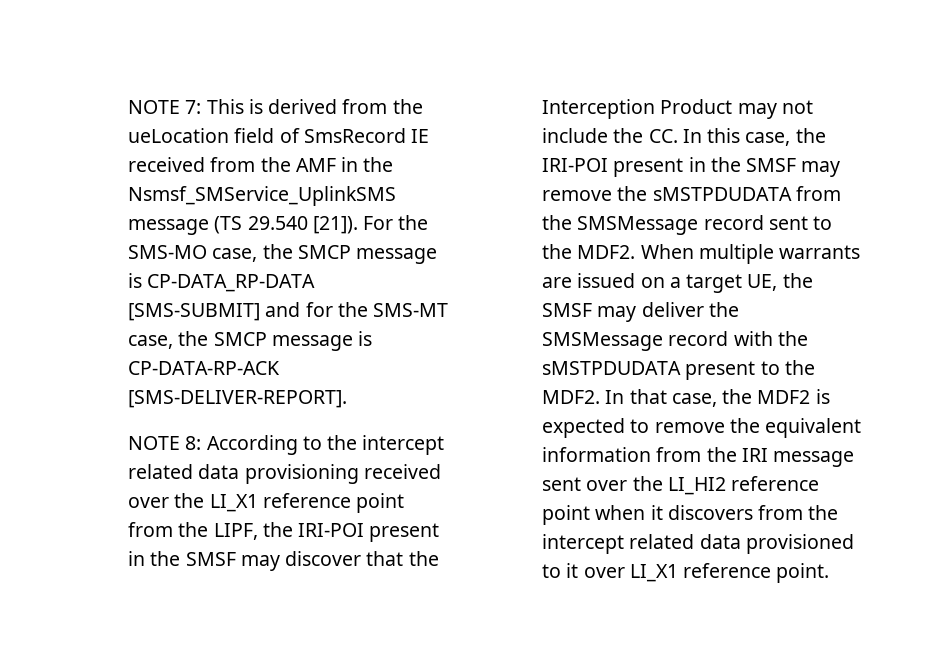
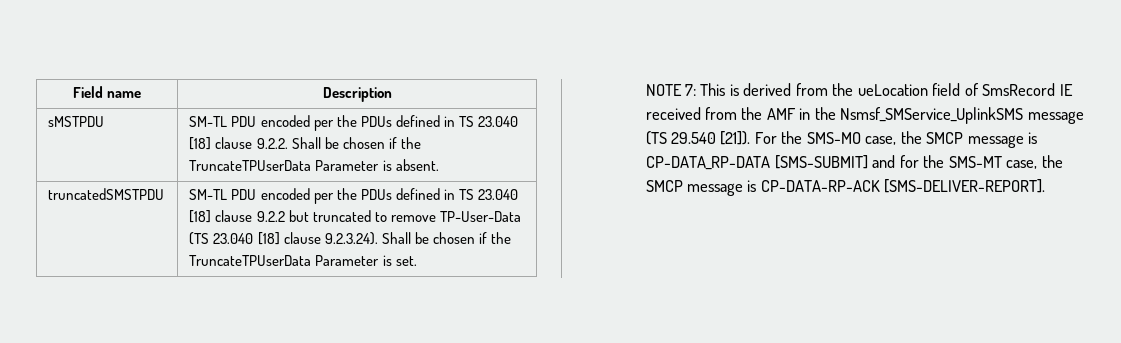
+ Field name | Description
+ sMSTPDU | SM-TL PDU encoded per the PDUs defined in TS 23.040 [18] clause 9.2.2. Shall be chosen if the TruncateTPUserData Parameter is absent.
+ truncatedSMSTPDU | SM-TL PDU encoded per the PDUs defined in TS 23.040 [18] clause 9.2.2 but truncated to remove TP-User-Data (TS 23.040 [18] clause 9.2.3.24). Shall be chosen if the TruncateTPUserData Parameter is set.
- NOTE 8: According to the intercept related data provisioning received over the LI_X1 reference point from the LIPF, the IRI-POI present in the SMSF may discover that the Interception Product may not include the CC. In this case, the IRI-POI present in the SMSF may remove the sMSTPDUDATA from the SMSMessage record sent to the MDF2. When multiple warrants are issued on a target UE, the SMSF may deliver the SMSMessage record with the sMSTPDUDATA present to the MDF2. In that case, the MDF2 is expected to remove the equivalent information from the IRI message sent over the LI_HI2 reference point when it discovers from the intercept related data provisioned to it over LI_X1 reference point.

